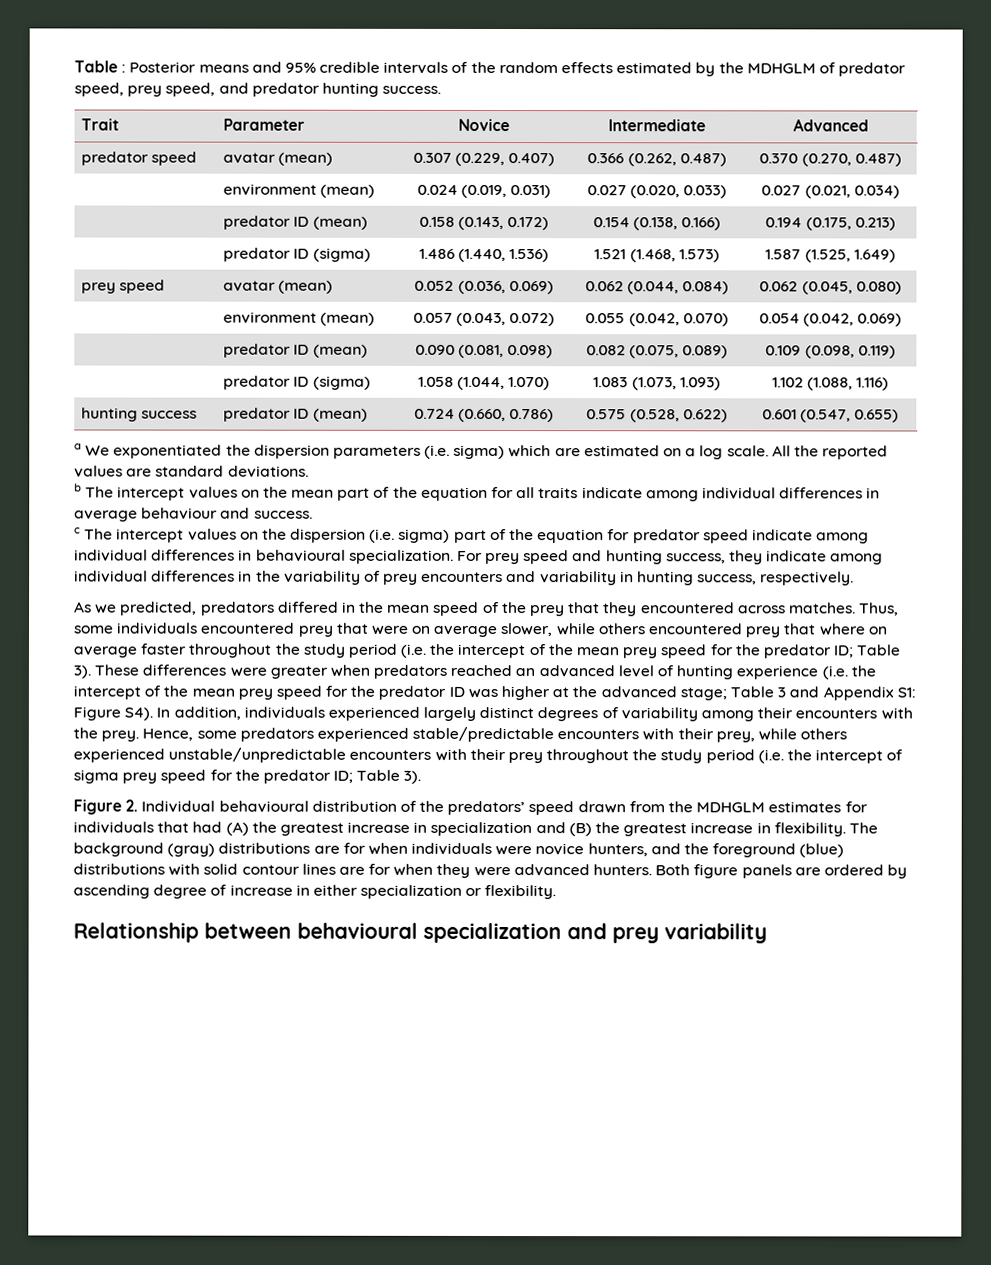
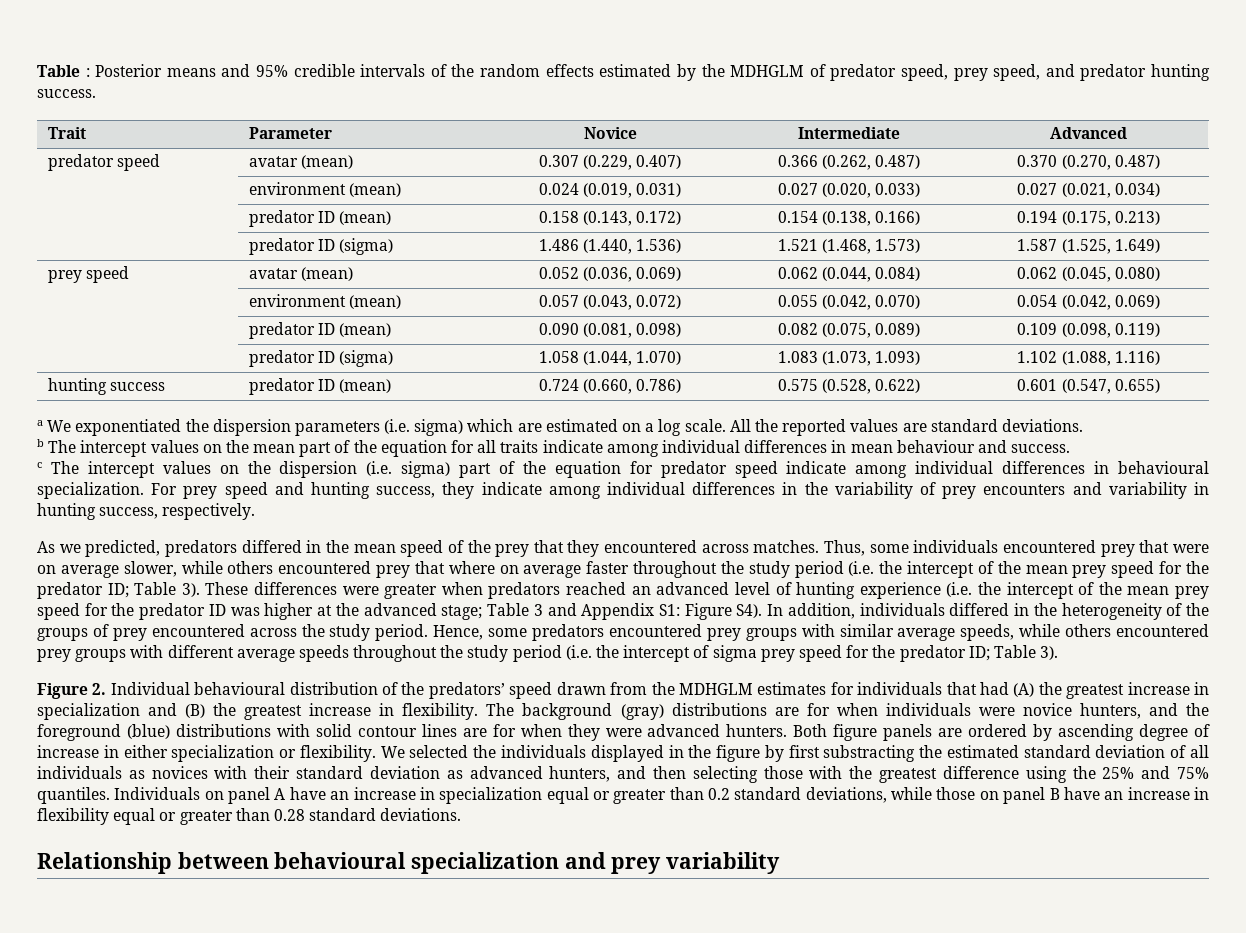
- b The intercept values on the mean part of the equation for all traits indicate among individual differences in average behaviour and success.
+ b The intercept values on the mean part of the equation for all traits indicate among individual differences in mean behaviour and success.
- These differences were greater when predators reached an advanced level of hunting experience (i.e. the intercept of the mean prey speed for the predator ID was higher at the advanced stage; Table 3 and Appendix S1: Figure S4). In addition, individuals experienced largely distinct degrees of variability among their encounters with the prey. Hence, some predators experienced stable/predictable encounters with their prey, while others experienced unstable/unpredictable encounters with their prey throughout the study period (i.e. the intercept of sigma prey speed for the predator ID; Table 3).
+ These differences were greater when predators reached an advanced level of hunting experience (i.e. the intercept of the mean prey speed for the predator ID was higher at the advanced stage; Table 3 and Appendix S1: Figure S4). In addition, individuals differed in the heterogeneity of the groups of prey encountered across the study period. Hence, some predators encountered prey groups with similar average speeds, while others encountered prey groups with different average speeds throughout the study period (i.e. the intercept of sigma prey speed for the predator ID; Table 3).
+ We selected the individuals displayed in the figure by first substracting the estimated standard deviation of all individuals as novices with their standard deviation as advanced hunters, and then selecting those with the greatest difference using the 25% and 75% quantiles. Individuals on panel A have an increase in specialization equal or greater than 0.2 standard deviations, while those on panel B have an increase in flexibility equal or greater than 0.28 standard deviations.

